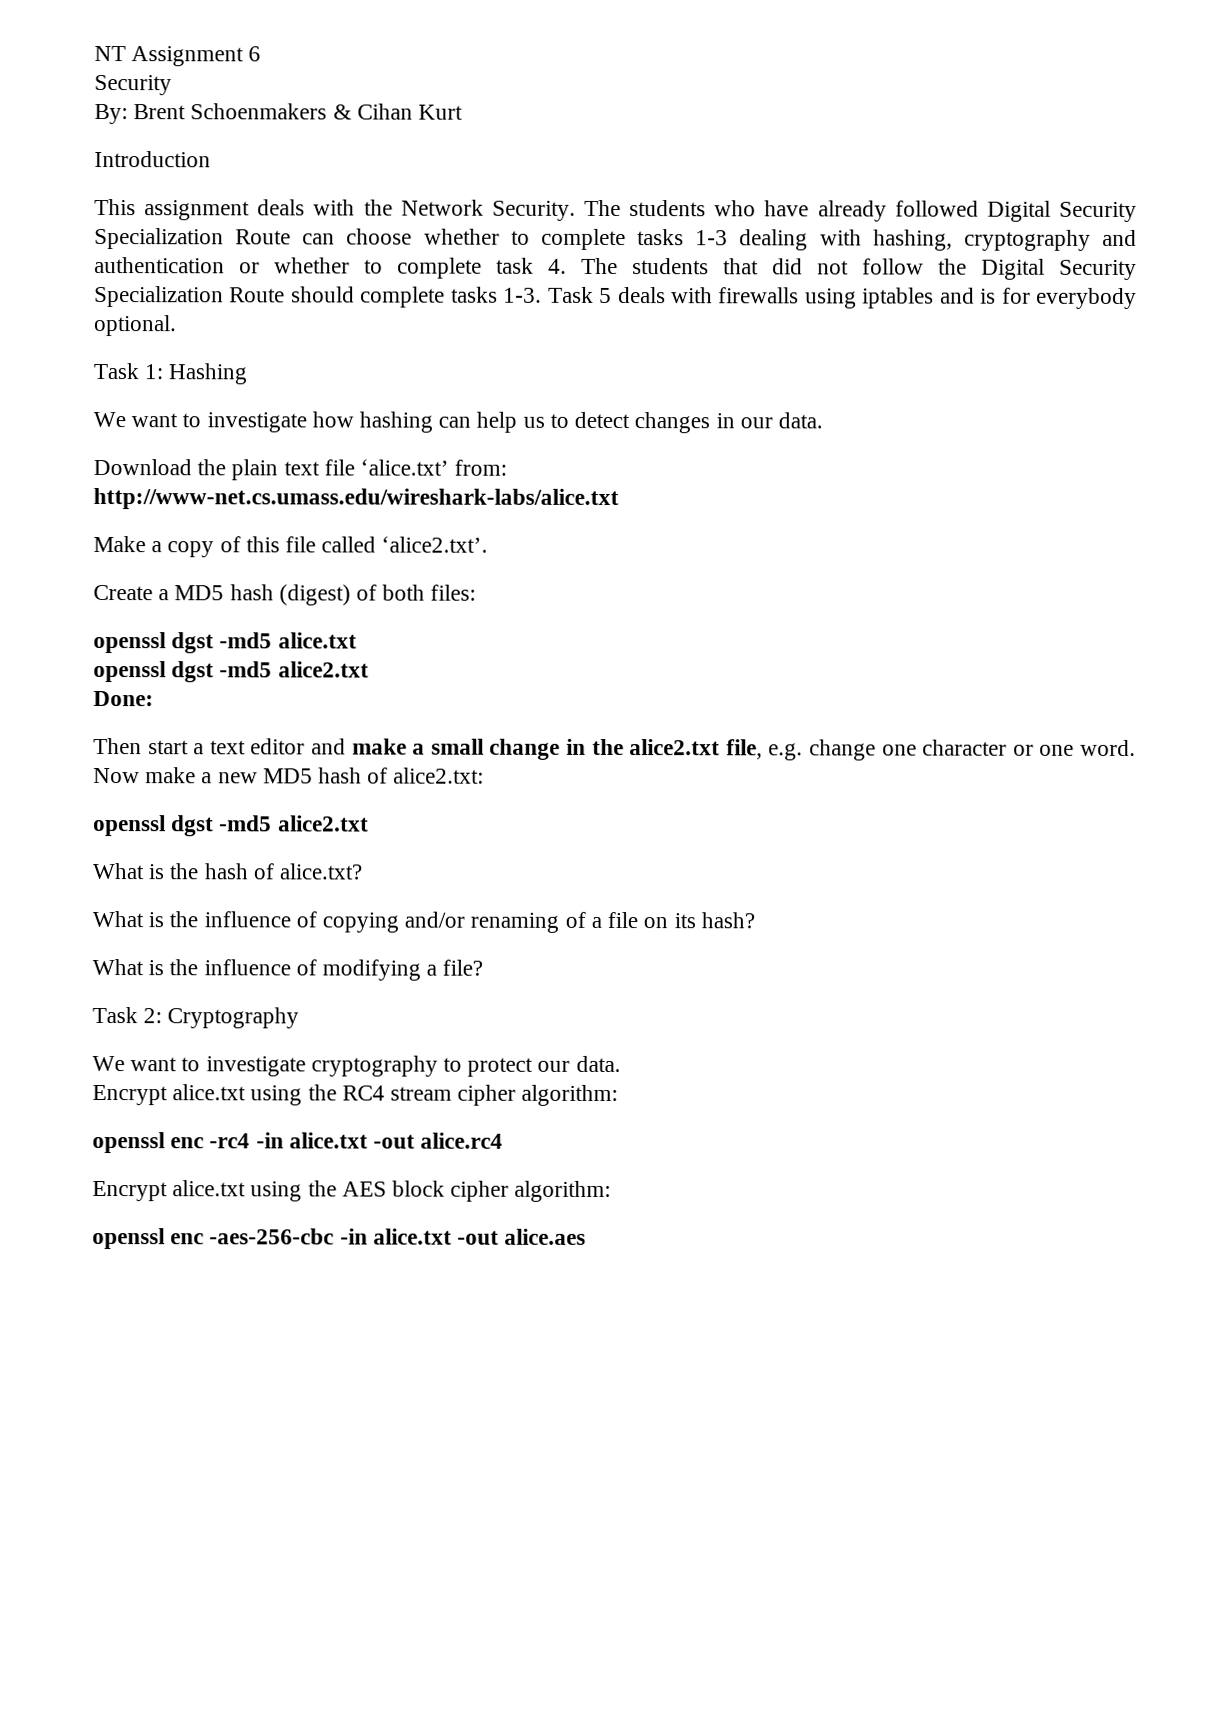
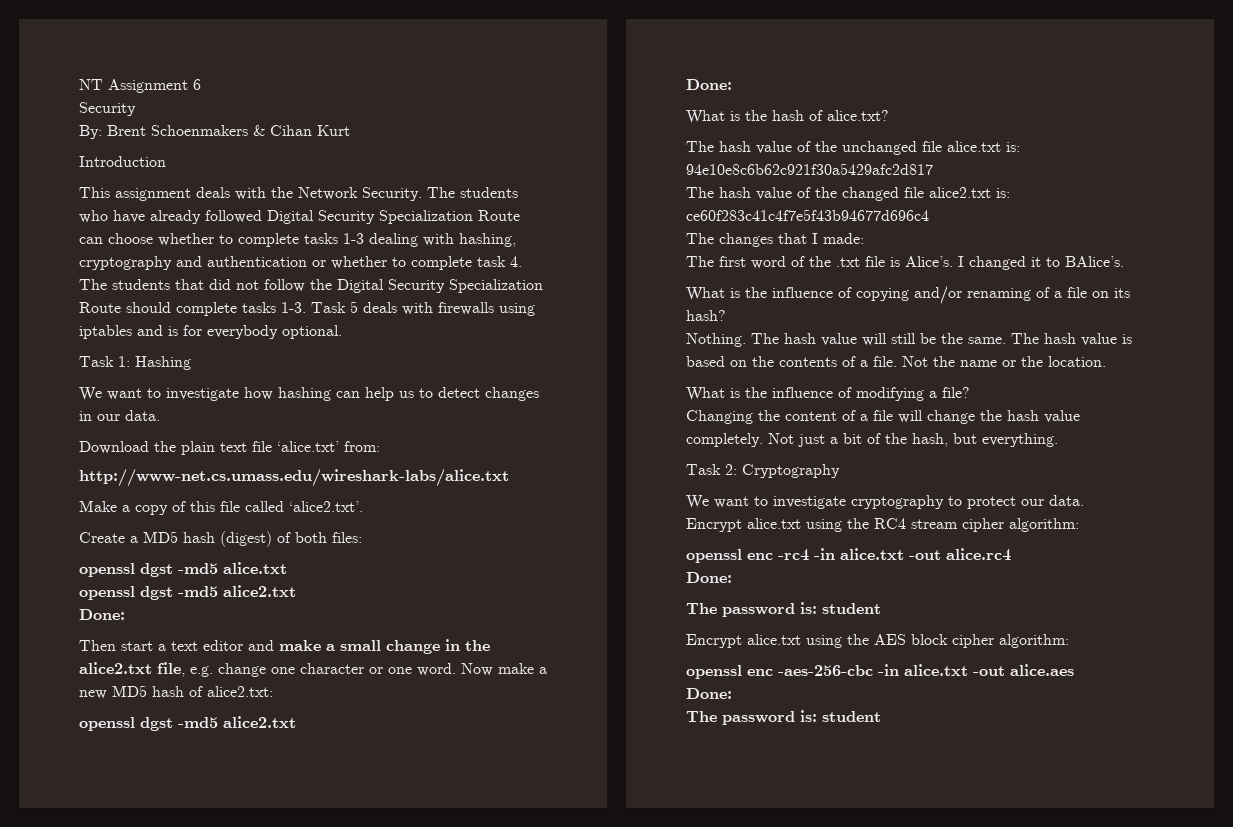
  Now make a new MD5 hash of alice2.txt:
  openssl dgst -md5 alice2.txt
+ Done:
+ The hash value of the unchanged file alice.txt is: 94e10e8c6b62c921f30a5429afc2d817
+ The hash value of the changed file alice2.txt is: ce60f283c41c4f7e5f43b94677d696c4
+ The changes that I made:
+ The first word of the .txt file is Alice’s. I changed it to BAlice’s.
+ Nothing. The hash value will still be the same. The hash value is based on the contents of a file. Not the name or the location.
+ Changing the content of a file will change the hash value completely. Not just a bit of the hash, but everything.
  openssl enc -rc4 -in alice.txt -out alice.rc4
+ Done:
+ The password is: student
  openssl enc -aes-256-cbc -in alice.txt -out alice.aes
+ Done:
+ The password is: student

